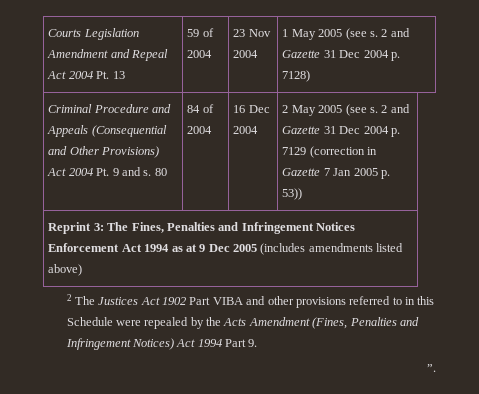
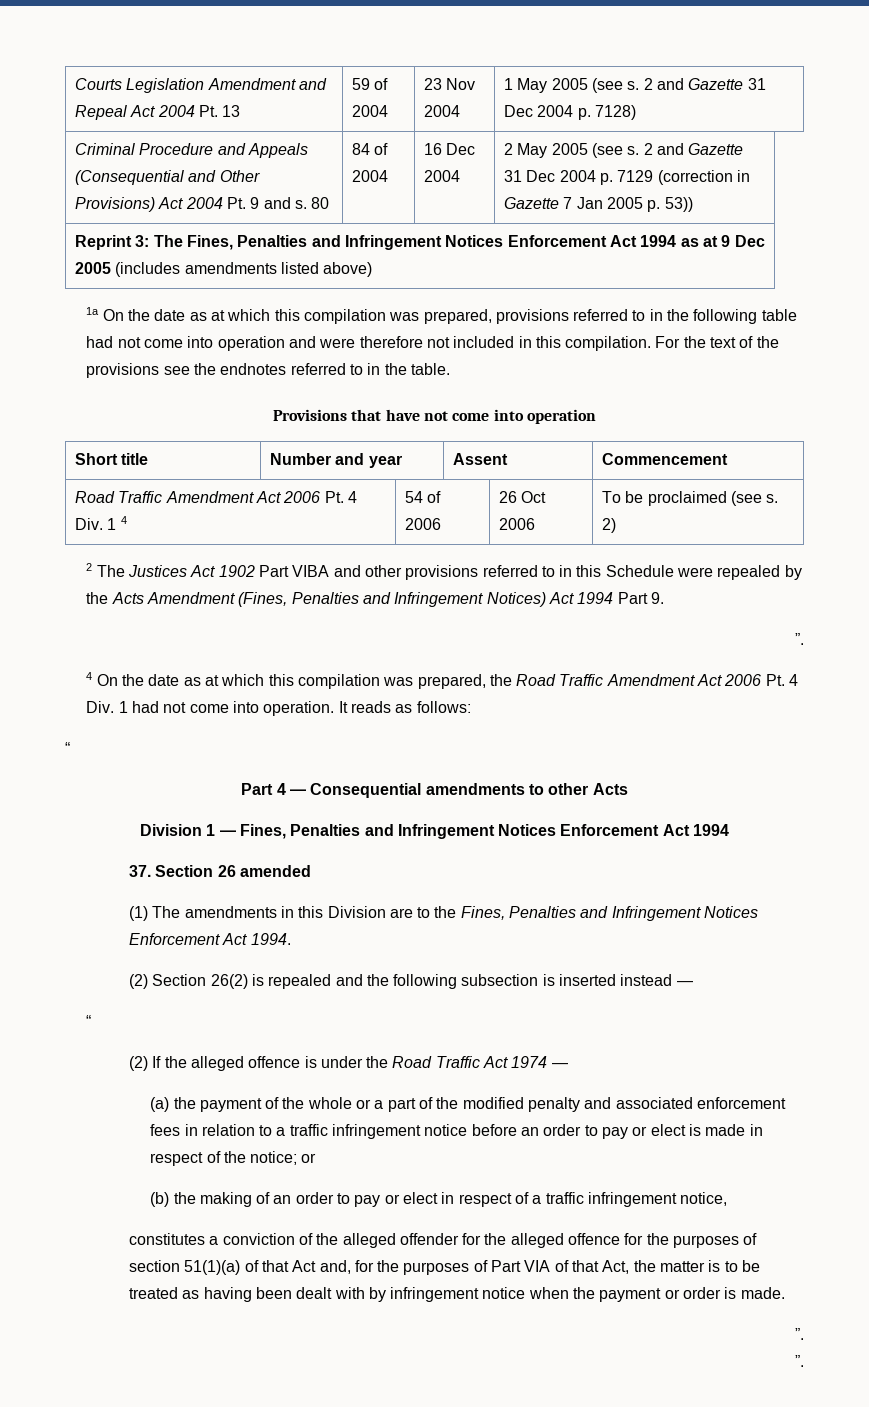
+ 1a On the date as at which this compilation was prepared, provisions referred to in the following table had not come into operation and were therefore not included in this compilation. For the text of the provisions see the endnotes referred to in the table.
+ Provisions that have not come into operation
+ Short title | Number and year | Assent | Commencement
+ Road Traffic Amendment Act 2006 Pt. 4 Div. 1 4 | 54 of 2006 | 26 Oct 2006 | To be proclaimed (see s. 2)
+ 4 On the date as at which this compilation was prepared, the Road Traffic Amendment Act 2006 Pt. 4 Div. 1 had not come into operation. It reads as follows:
+ “
+ Part 4 — Consequential amendments to other Acts
+ Division 1 — Fines, Penalties and Infringement Notices Enforcement Act 1994
+ 37. Section 26 amended
+ (1) The amendments in this Division are to the Fines, Penalties and Infringement Notices Enforcement Act 1994.
+ (2) Section 26(2) is repealed and the following subsection is inserted instead —
+ “
+ (2) If the alleged offence is under the Road Traffic Act 1974 —
+ (a) the payment of the whole or a part of the modified penalty and associated enforcement fees in relation to a traffic infringement notice before an order to pay or elect is made in respect of the notice; or
+ (b) the making of an order to pay or elect in respect of a traffic infringement notice,
+ constitutes a conviction of the alleged offender for the alleged offence for the purposes of section 51(1)(a) of that Act and, for the purposes of Part VIA of that Act, the matter is to be treated as having been dealt with by infringement notice when the payment or order is made.
+ ”.
+ ”.

